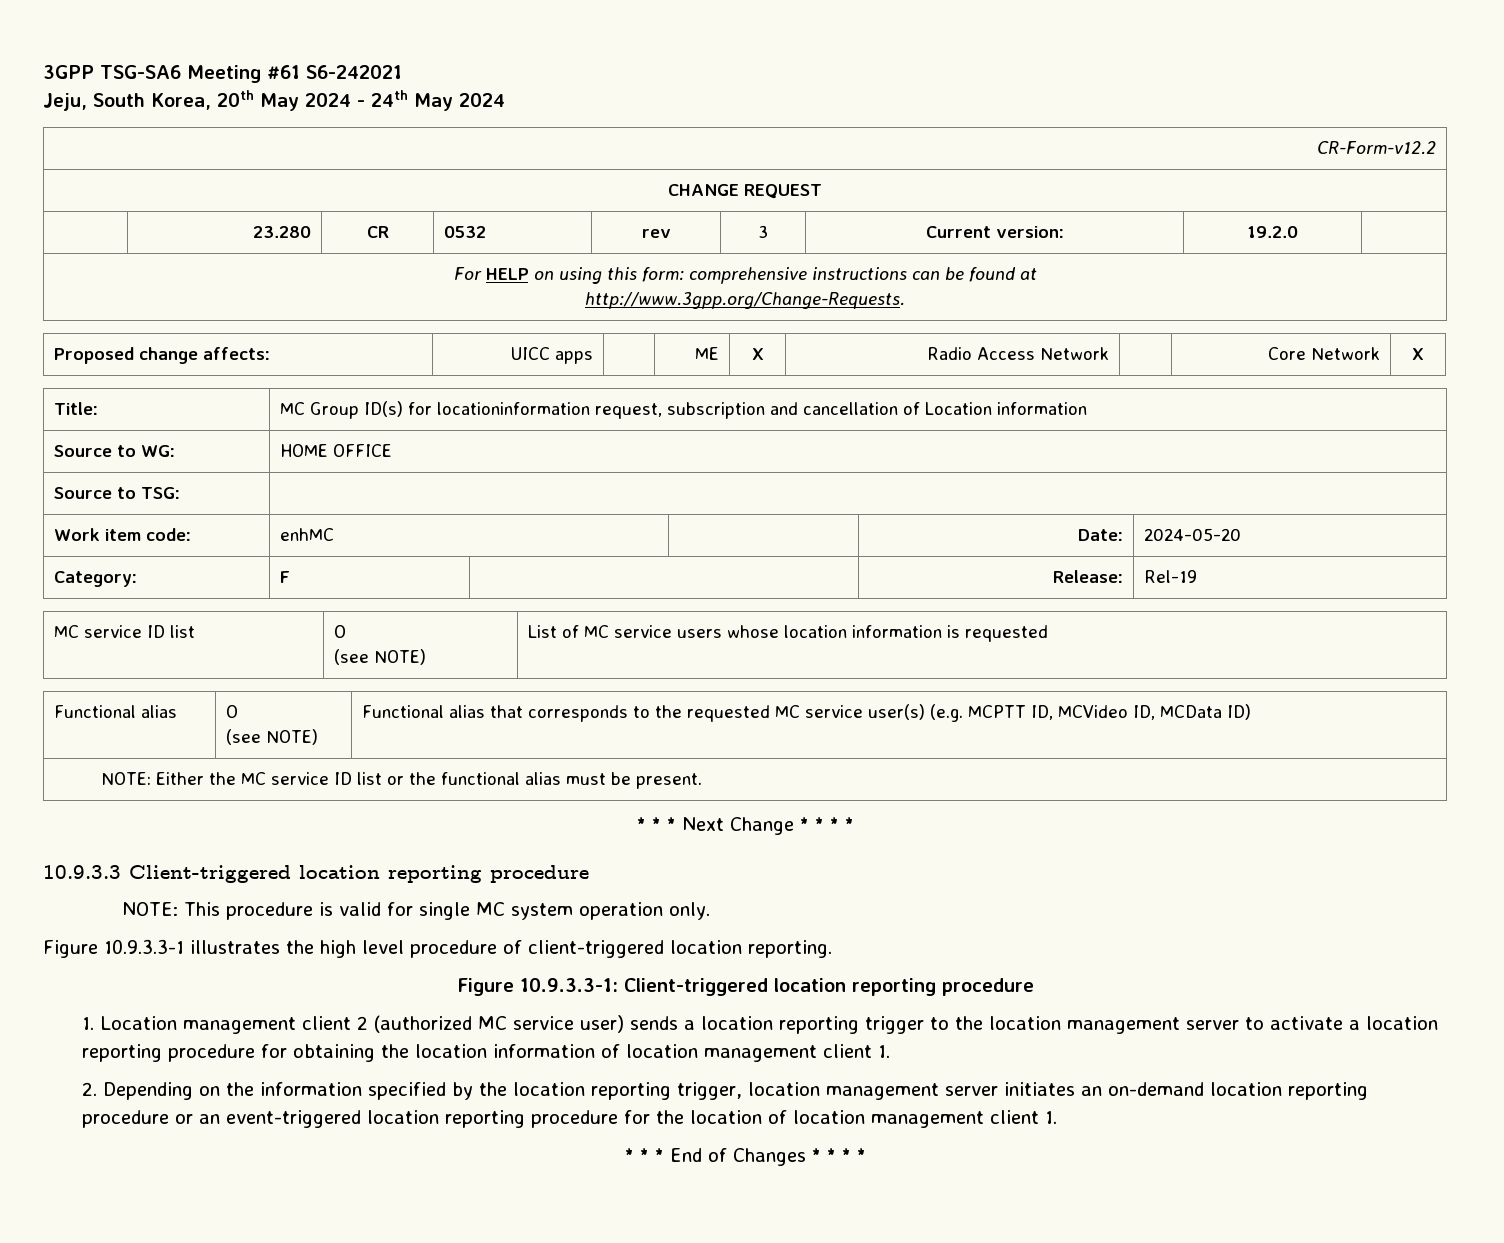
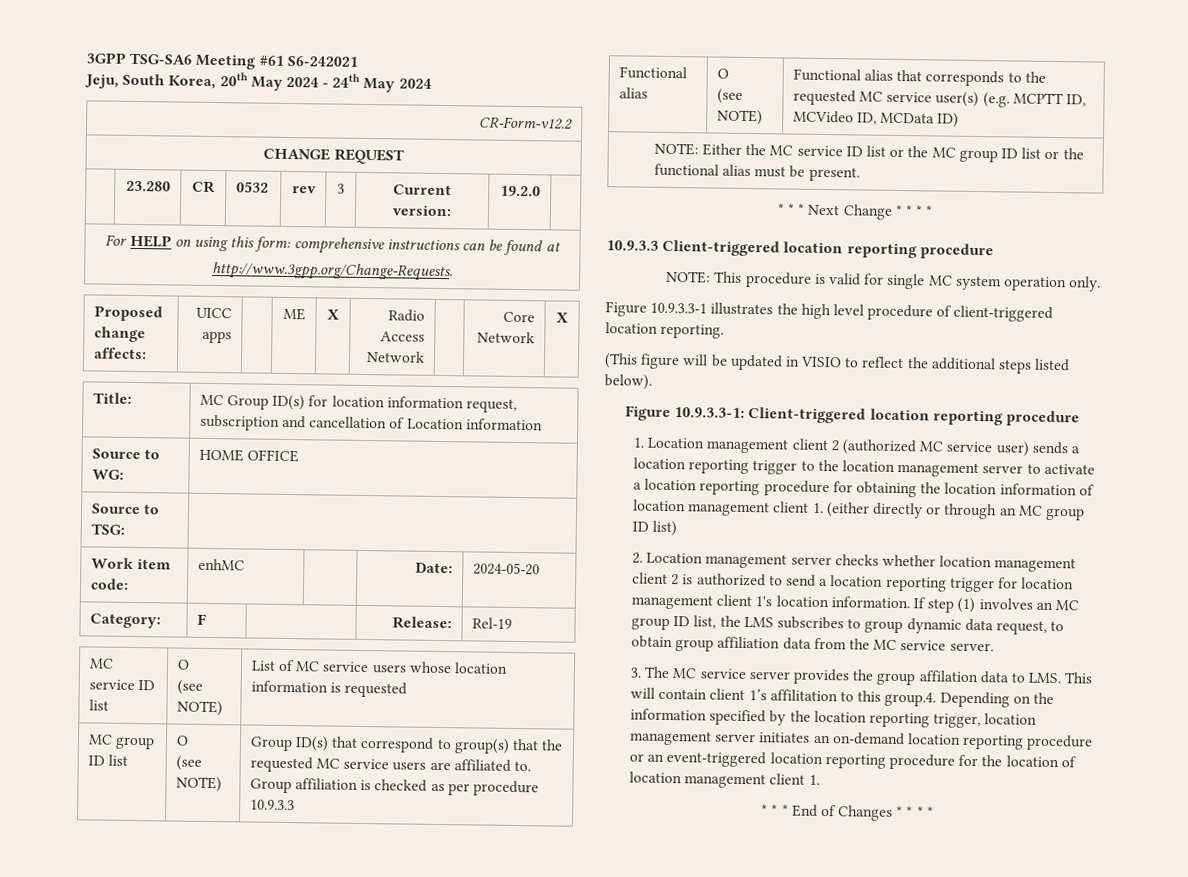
- Title: | MC Group ID(s) for locationinformation request, subscription and cancellation of Location information
+ Title: | MC Group ID(s) for location information request, subscription and cancellation of Location information
+ MC group ID list | O
+ (see NOTE) | Group ID(s) that correspond to group(s) that the requested MC service users are affiliated to. Group affiliation is checked as per procedure 10.9.3.3
- NOTE: Either the MC service ID list or the functional alias must be present.
+ NOTE: Either the MC service ID list or the MC group ID list or the functional alias must be present.
+ (This figure will be updated in VISIO to reflect the additional steps listed below).
- 1. Location management client 2 (authorized MC service user) sends a location reporting trigger to the location management server to activate a location reporting procedure for obtaining the location information of location management client 1.
- 2. Depending on the information specified by the location reporting trigger, location management server initiates an on-demand location reporting procedure or an event-triggered location reporting procedure for the location of location management client 1.
+ 1. Location management client 2 (authorized MC service user) sends a location reporting trigger to the location management server to activate a location reporting procedure for obtaining the location information of location management client 1. (either directly or through an MC group ID list)
+ 2. Location management server checks whether location management client 2 is authorized to send a location reporting trigger for location management client 1's location information. If step (1) involves an MC group ID list, the LMS subscribes to group dynamic data request, to obtain group affiliation data from the MC service server.
+ 3. The MC service server provides the group affilation data to LMS. This will contain client 1’s affilitation to this group.4. Depending on the information specified by the location reporting trigger, location management server initiates an on-demand location reporting procedure or an event-triggered location reporting procedure for the location of location management client 1.

